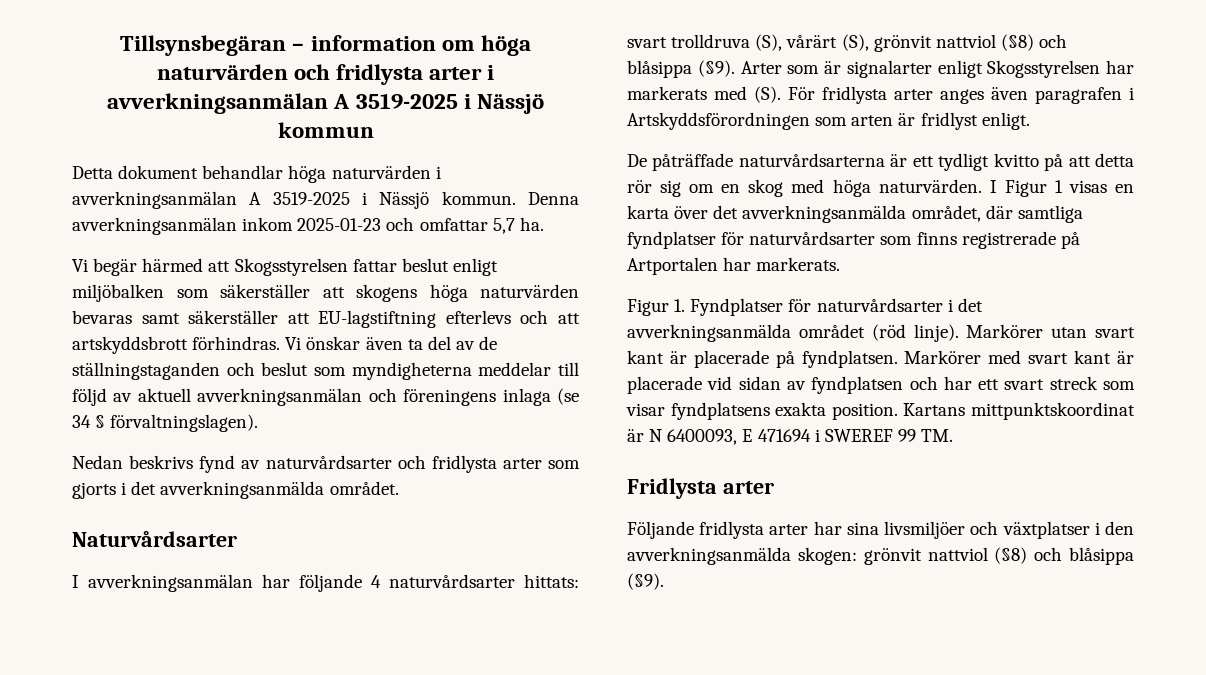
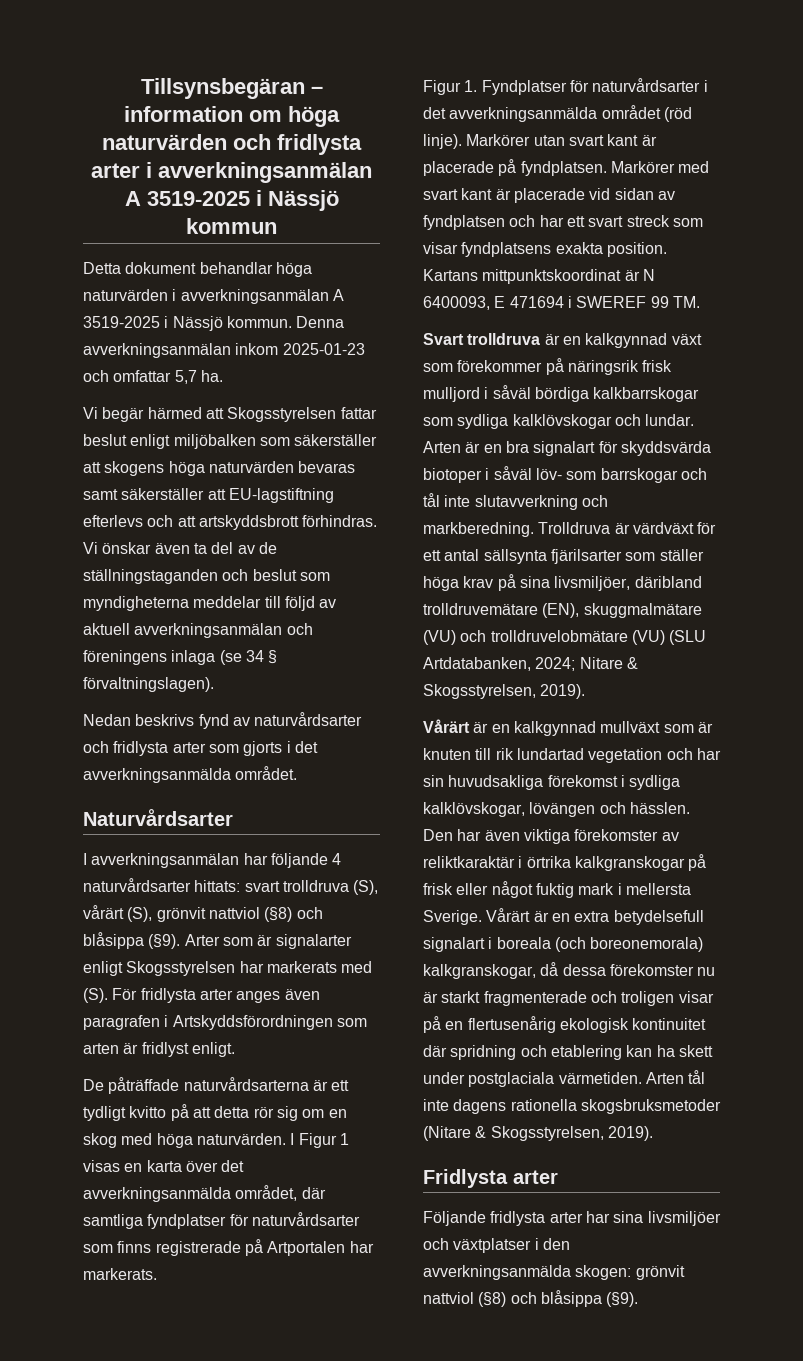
+ Svart trolldruva är en kalkgynnad växt som förekommer på näringsrik frisk mulljord i såväl bördiga kalkbarrskogar som sydliga kalklövskogar och lundar. Arten är en bra signalart för skyddsvärda biotoper i såväl löv- som barrskogar och tål inte slutavverkning och markberedning. Trolldruva är värdväxt för ett antal sällsynta fjärilsarter som ställer höga krav på sina livsmiljöer, däribland trolldruvemätare (EN), skuggmalmätare (VU) och trolldruvelobmätare (VU) (SLU Artdatabanken, 2024; Nitare & Skogsstyrelsen, 2019).
+ Vårärt är en kalkgynnad mullväxt som är knuten till rik lundartad vegetation och har sin huvudsakliga förekomst i sydliga kalklövskogar, lövängen och hässlen. Den har även viktiga förekomster av reliktkaraktär i örtrika kalkgranskogar på frisk eller något fuktig mark i mellersta Sverige. Vårärt är en extra betydelsefull signalart i boreala (och boreonemorala) kalkgranskogar, då dessa förekomster nu är starkt fragmenterade och troligen visar på en flertusenårig ekologisk kontinuitet där spridning och etablering kan ha skett under postglaciala värmetiden. Arten tål inte dagens rationella skogsbruksmetoder (Nitare & Skogsstyrelsen, 2019).

